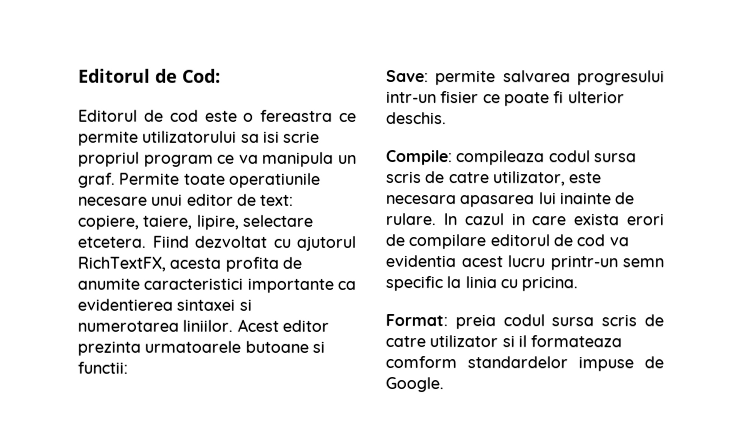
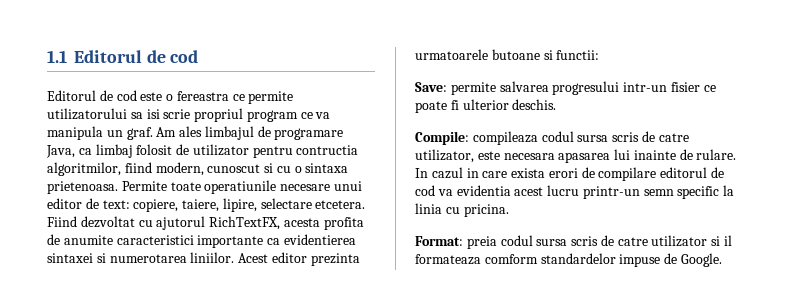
- Editorul de Cod:
+ 1.1 Editorul de cod
+ Am ales limbajul de programare Java, ca limbaj folosit de utilizator pentru contructia algoritmilor, fiind modern, cunoscut si cu o sintaxa prietenoasa.

